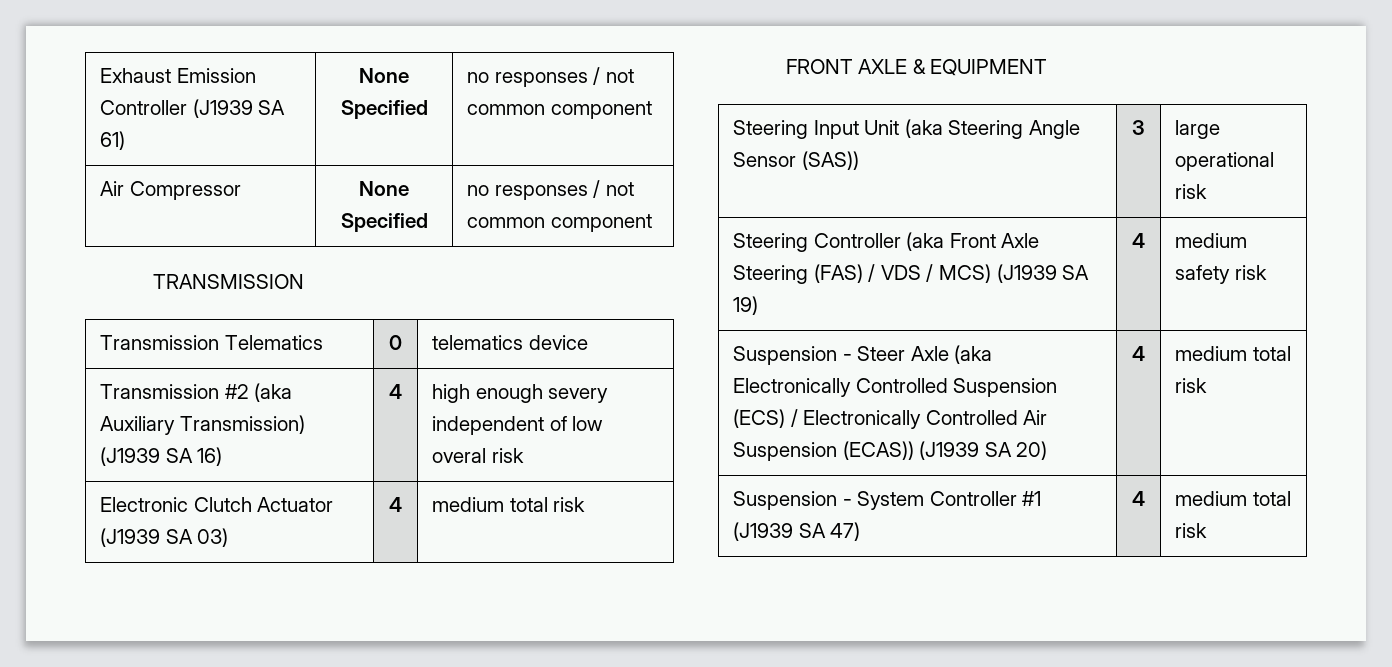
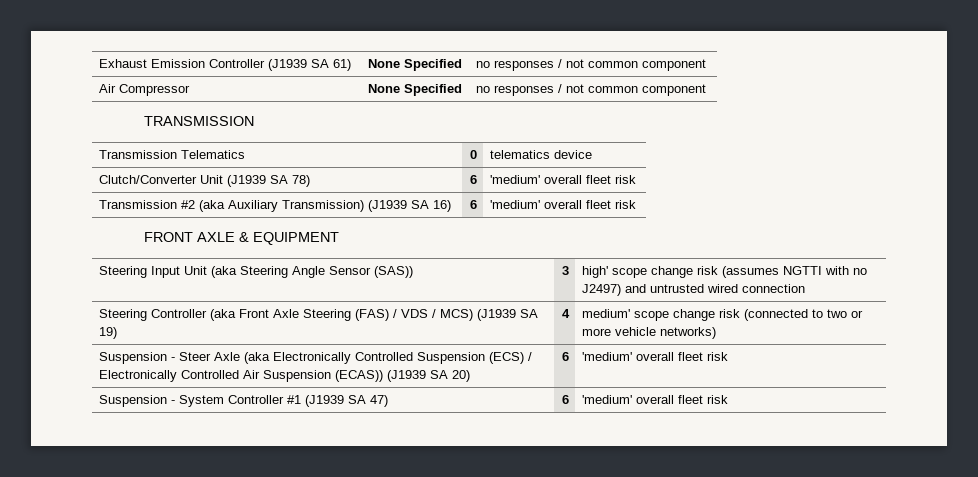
+ Clutch/Converter Unit (J1939 SA 78) | 6 | 'medium' overall fleet risk
- Transmission #2 (aka Auxiliary Transmission) (J1939 SA 16) | 4 | high enough severy independent of low overal risk
- Electronic Clutch Actuator (J1939 SA 03) | 4 | medium total risk
+ Transmission #2 (aka Auxiliary Transmission) (J1939 SA 16) | 6 | 'medium' overall fleet risk
- Steering Input Unit (aka Steering Angle Sensor (SAS)) | 3 | large operational risk
+ Steering Input Unit (aka Steering Angle Sensor (SAS)) | 3 | high' scope change risk (assumes NGTTI with no J2497) and untrusted wired connection
- Steering Controller (aka Front Axle Steering (FAS) / VDS / MCS) (J1939 SA 19) | 4 | medium safety risk
+ Steering Controller (aka Front Axle Steering (FAS) / VDS / MCS) (J1939 SA 19) | 4 | medium' scope change risk (connected to two or more vehicle networks)
- Suspension - Steer Axle (aka Electronically Controlled Suspension (ECS) / Electronically Controlled Air Suspension (ECAS)) (J1939 SA 20) | 4 | medium total risk
+ Suspension - Steer Axle (aka Electronically Controlled Suspension (ECS) / Electronically Controlled Air Suspension (ECAS)) (J1939 SA 20) | 6 | 'medium' overall fleet risk
- Suspension - System Controller #1 (J1939 SA 47) | 4 | medium total risk
+ Suspension - System Controller #1 (J1939 SA 47) | 6 | 'medium' overall fleet risk

